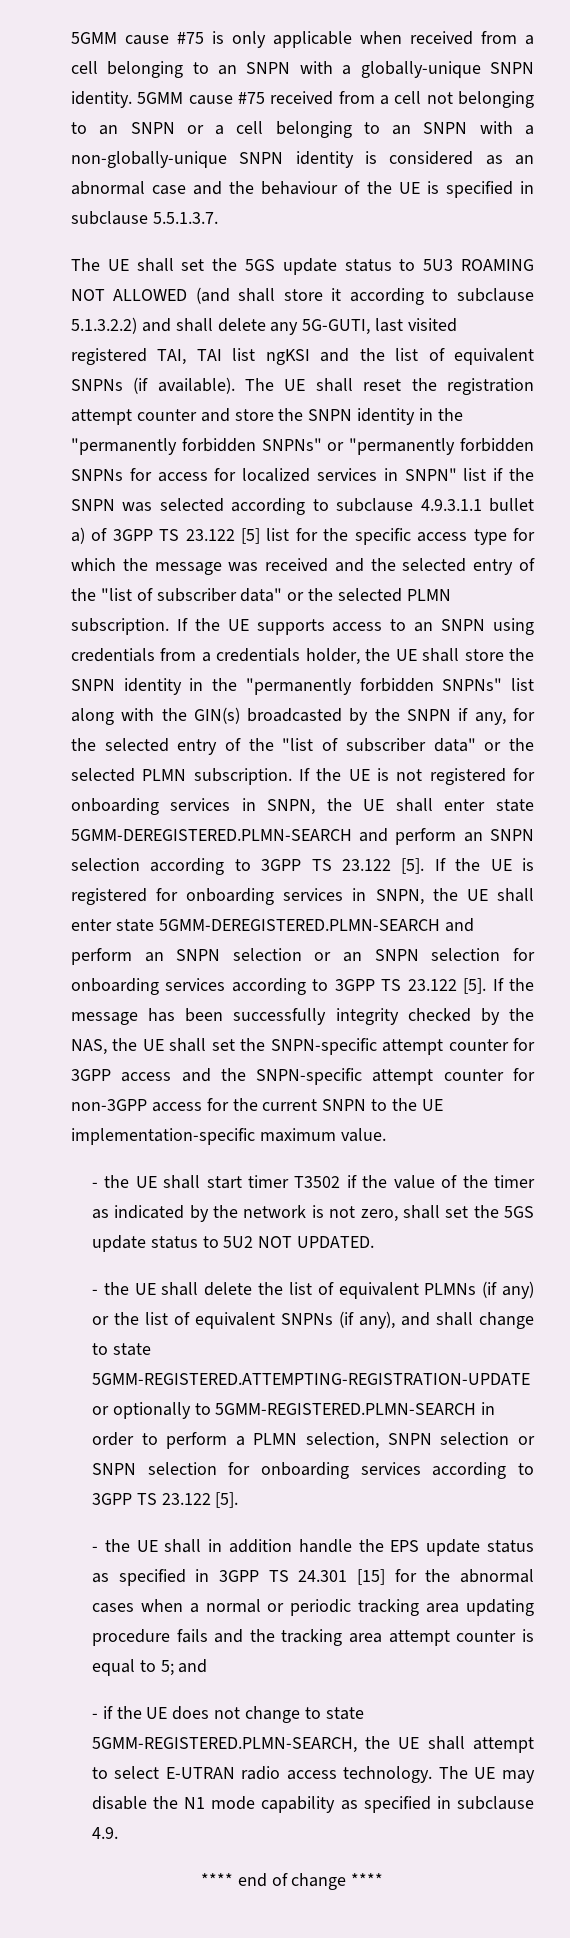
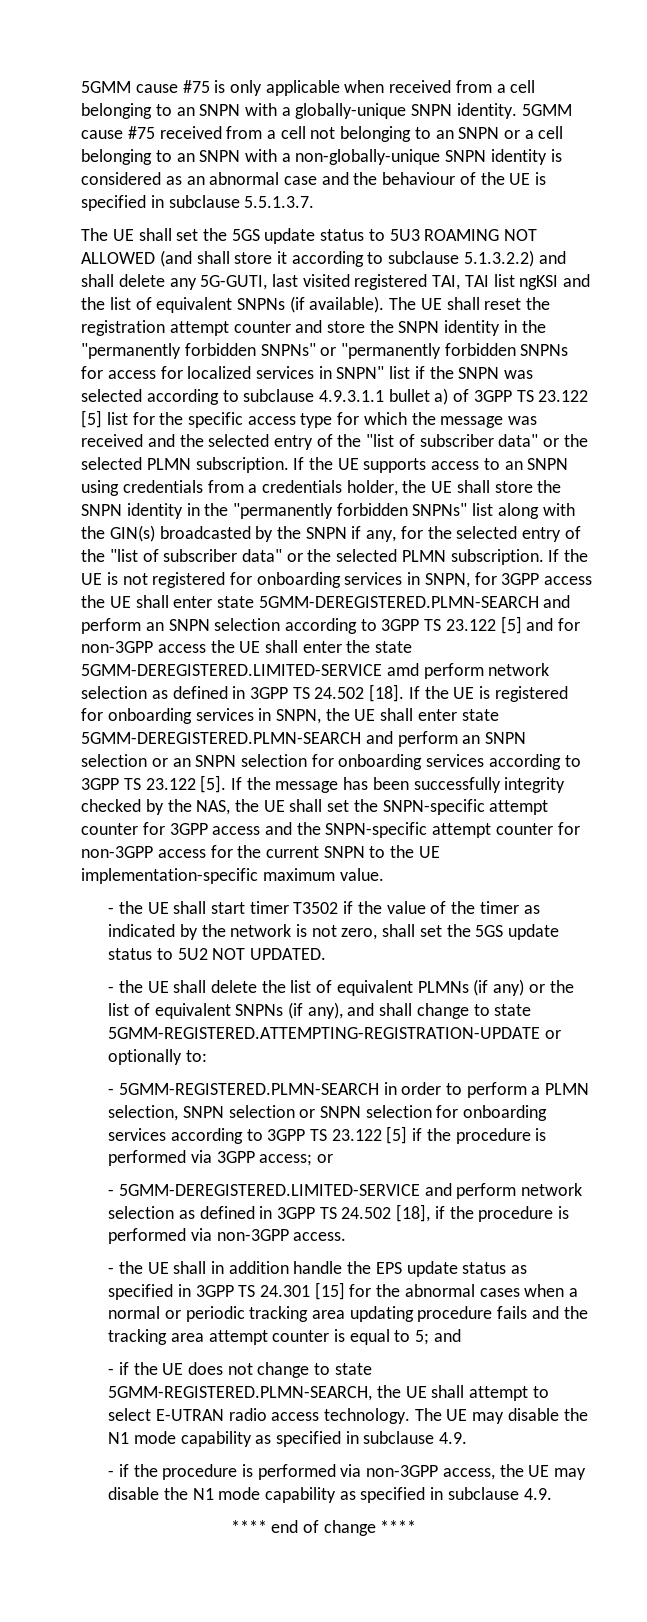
- If the UE is not registered for onboarding services in SNPN, the UE shall enter state 5GMM-DEREGISTERED.PLMN-SEARCH and perform an SNPN selection according to 3GPP TS 23.122 [5].
+ If the UE is not registered for onboarding services in SNPN, for 3GPP access the UE shall enter state 5GMM-DEREGISTERED.PLMN-SEARCH and perform an SNPN selection according to 3GPP TS 23.122 [5] and for non-3GPP access the UE shall enter the state 5GMM-DEREGISTERED.LIMITED-SERVICE amd perform network selection as defined in 3GPP TS 24.502 [18].
- - the UE shall delete the list of equivalent PLMNs (if any) or the list of equivalent SNPNs (if any), and shall change to state 5GMM-REGISTERED.ATTEMPTING-REGISTRATION-UPDATE or optionally to 5GMM-REGISTERED.PLMN-SEARCH in order to perform a PLMN selection, SNPN selection or SNPN selection for onboarding services according to 3GPP TS 23.122 [5].
+ - the UE shall delete the list of equivalent PLMNs (if any) or the list of equivalent SNPNs (if any), and shall change to state 5GMM-REGISTERED.ATTEMPTING-REGISTRATION-UPDATE or optionally to:
+ - 5GMM-REGISTERED.PLMN-SEARCH in order to perform a PLMN selection, SNPN selection or SNPN selection for onboarding services according to 3GPP TS 23.122 [5] if the procedure is performed via 3GPP access; or
+ - 5GMM-DEREGISTERED.LIMITED-SERVICE and perform network selection as defined in 3GPP TS 24.502 [18], if the procedure is performed via non-3GPP access.
+ - if the procedure is performed via non-3GPP access, the UE may disable the N1 mode capability as specified in subclause 4.9.

